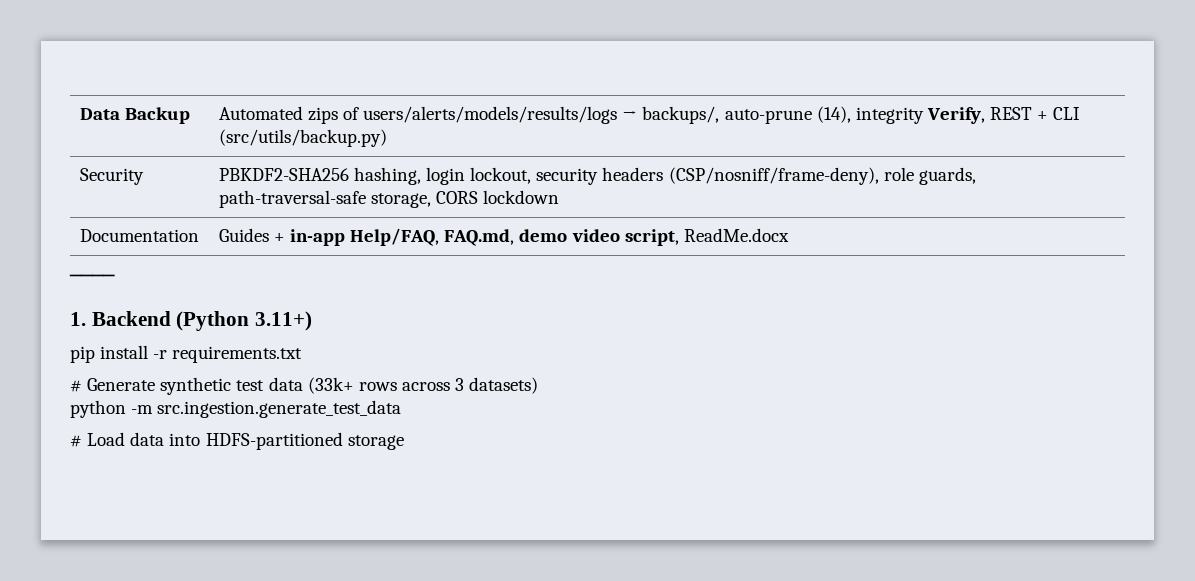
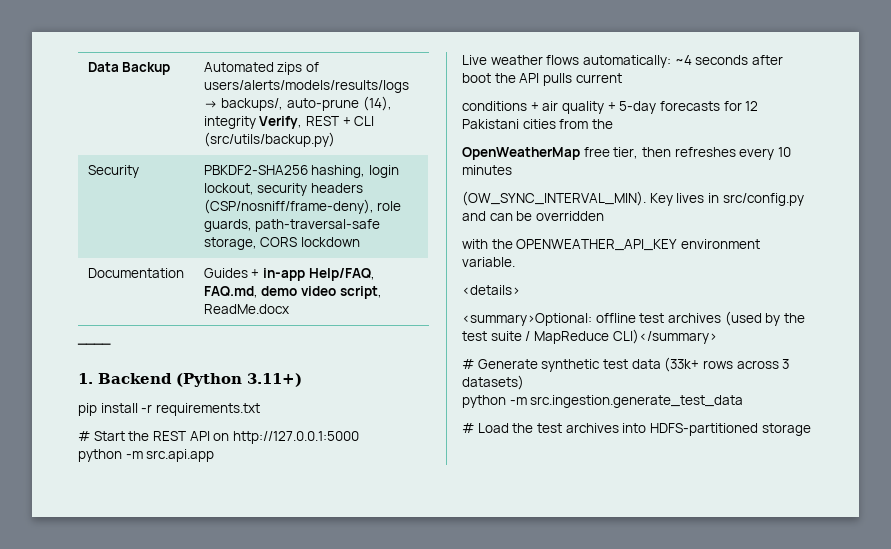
+ # Start the REST API on http://127.0.0.1:5000
+ python -m src.api.app
+ Live weather flows automatically: ~4 seconds after boot the API pulls current
+ conditions + air quality + 5-day forecasts for 12 Pakistani cities from the
+ OpenWeatherMap free tier, then refreshes every 10 minutes
+ (OW_SYNC_INTERVAL_MIN). Key lives in src/config.py and can be overridden
+ with the OPENWEATHER_API_KEY environment variable.
+ <details>
+ <summary>Optional: offline test archives (used by the test suite / MapReduce CLI)</summary>
- # Load data into HDFS-partitioned storage
+ # Load the test archives into HDFS-partitioned storage

